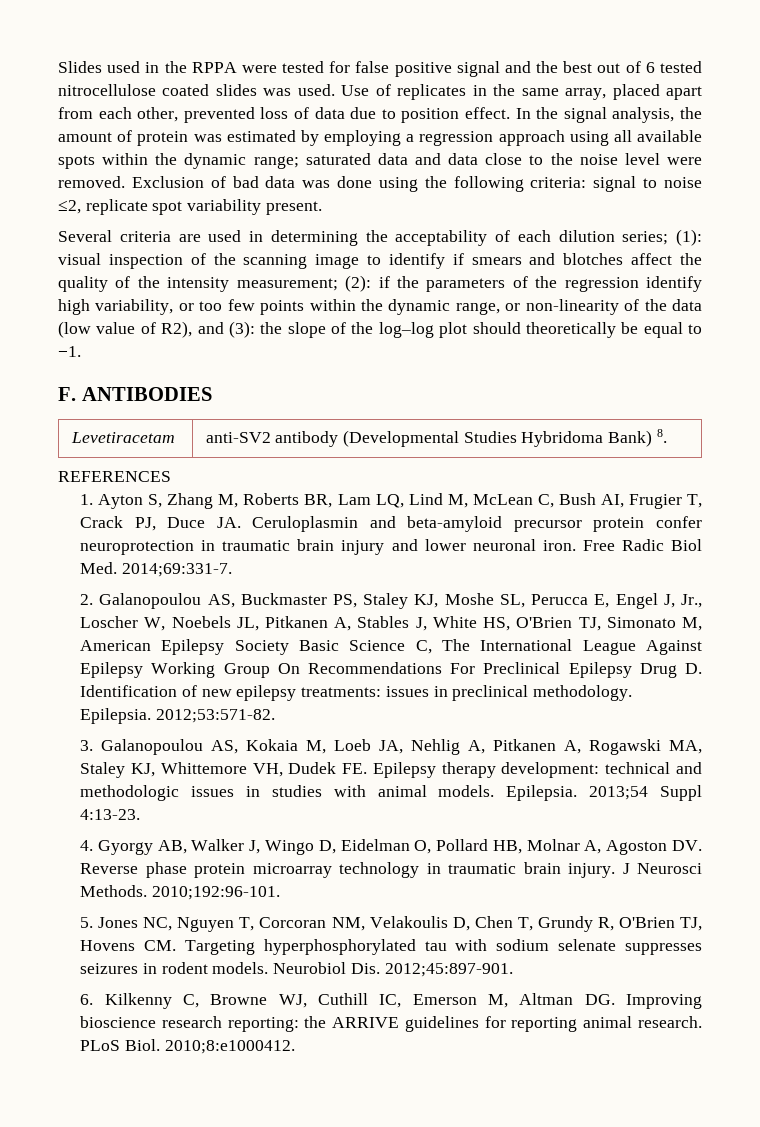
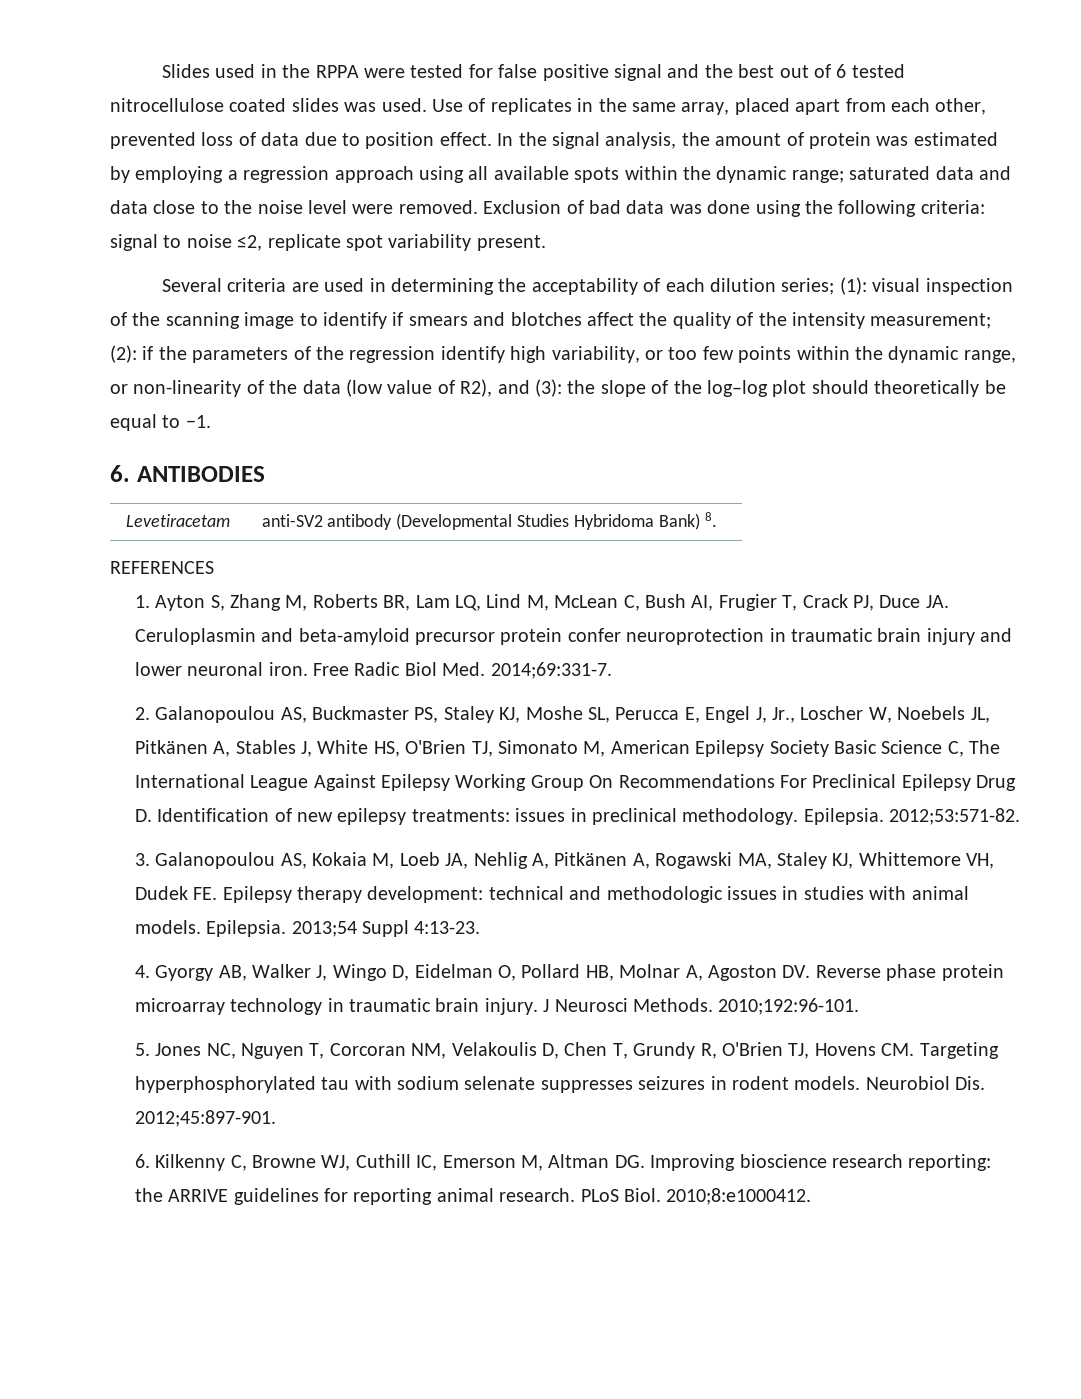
- F. ANTIBODIES
+ 6. ANTIBODIES
- 2. Galanopoulou AS, Buckmaster PS, Staley KJ, Moshe SL, Perucca E, Engel J, Jr., Loscher W, Noebels JL, Pitkanen A, Stables J, White HS, O'Brien TJ, Simonato M, American Epilepsy Society Basic Science C, The International League Against Epilepsy Working Group On Recommendations For Preclinical Epilepsy Drug D. Identification of new epilepsy treatments: issues in preclinical methodology.
+ 2. Galanopoulou AS, Buckmaster PS, Staley KJ, Moshe SL, Perucca E, Engel J, Jr., Loscher W, Noebels JL, Pitkänen A, Stables J, White HS, O'Brien TJ, Simonato M, American Epilepsy Society Basic Science C, The International League Against Epilepsy Working Group On Recommendations For Preclinical Epilepsy Drug D. Identification of new epilepsy treatments: issues in preclinical methodology.
- 3. Galanopoulou AS, Kokaia M, Loeb JA, Nehlig A, Pitkanen A, Rogawski MA, Staley KJ, Whittemore VH, Dudek FE. Epilepsy therapy development: technical and methodologic issues in studies with animal models.
+ 3. Galanopoulou AS, Kokaia M, Loeb JA, Nehlig A, Pitkänen A, Rogawski MA, Staley KJ, Whittemore VH, Dudek FE. Epilepsy therapy development: technical and methodologic issues in studies with animal models.

